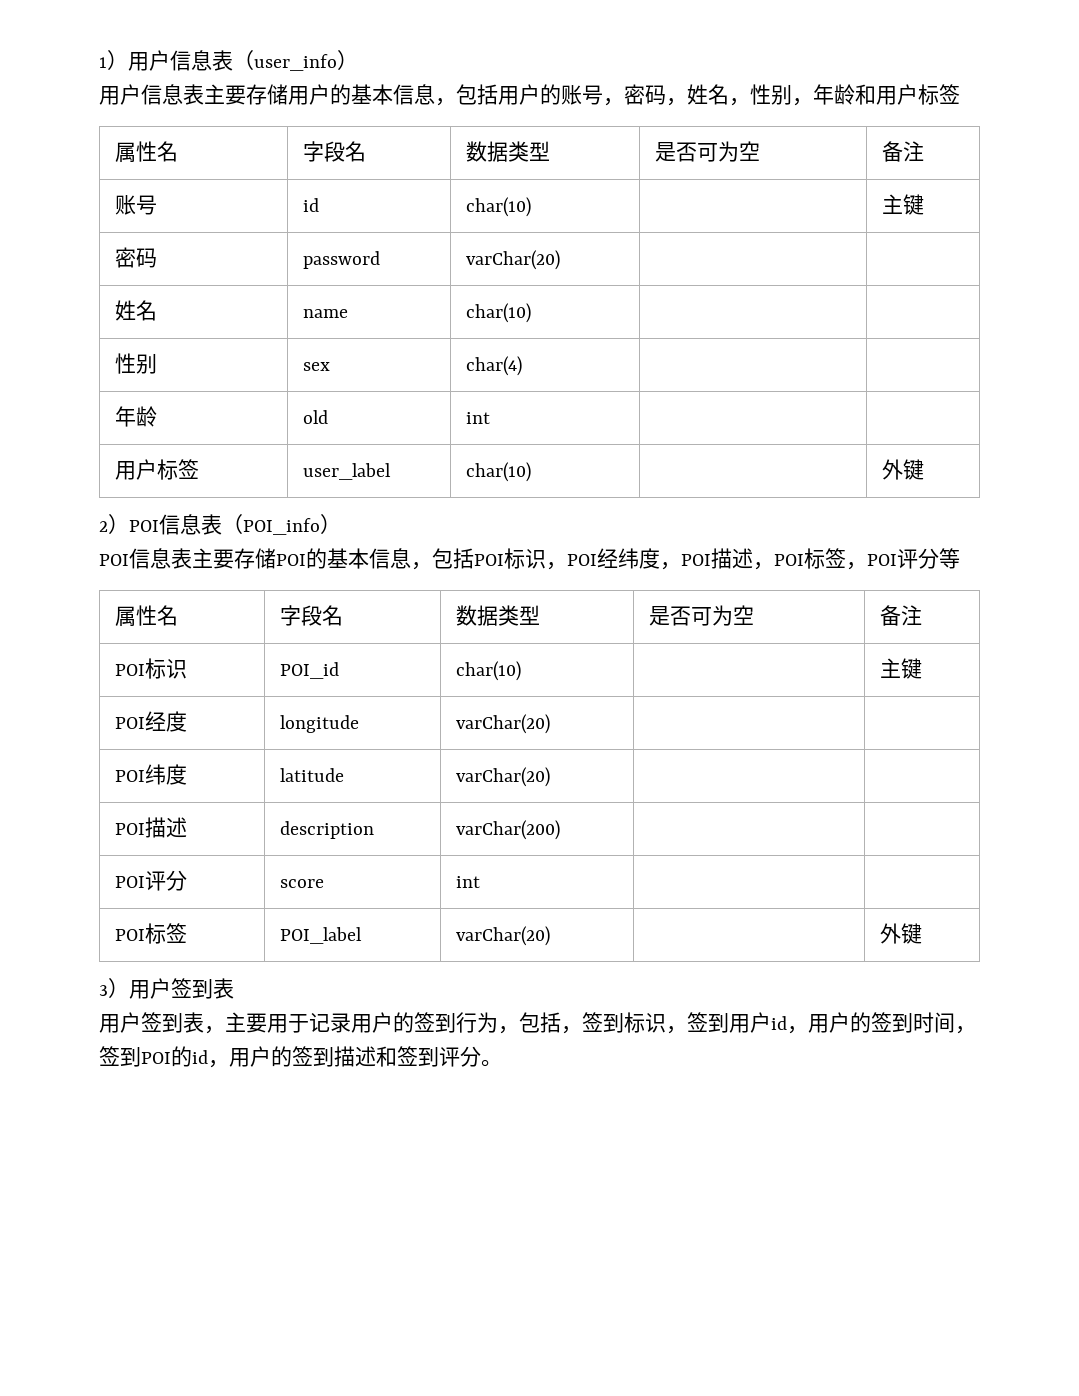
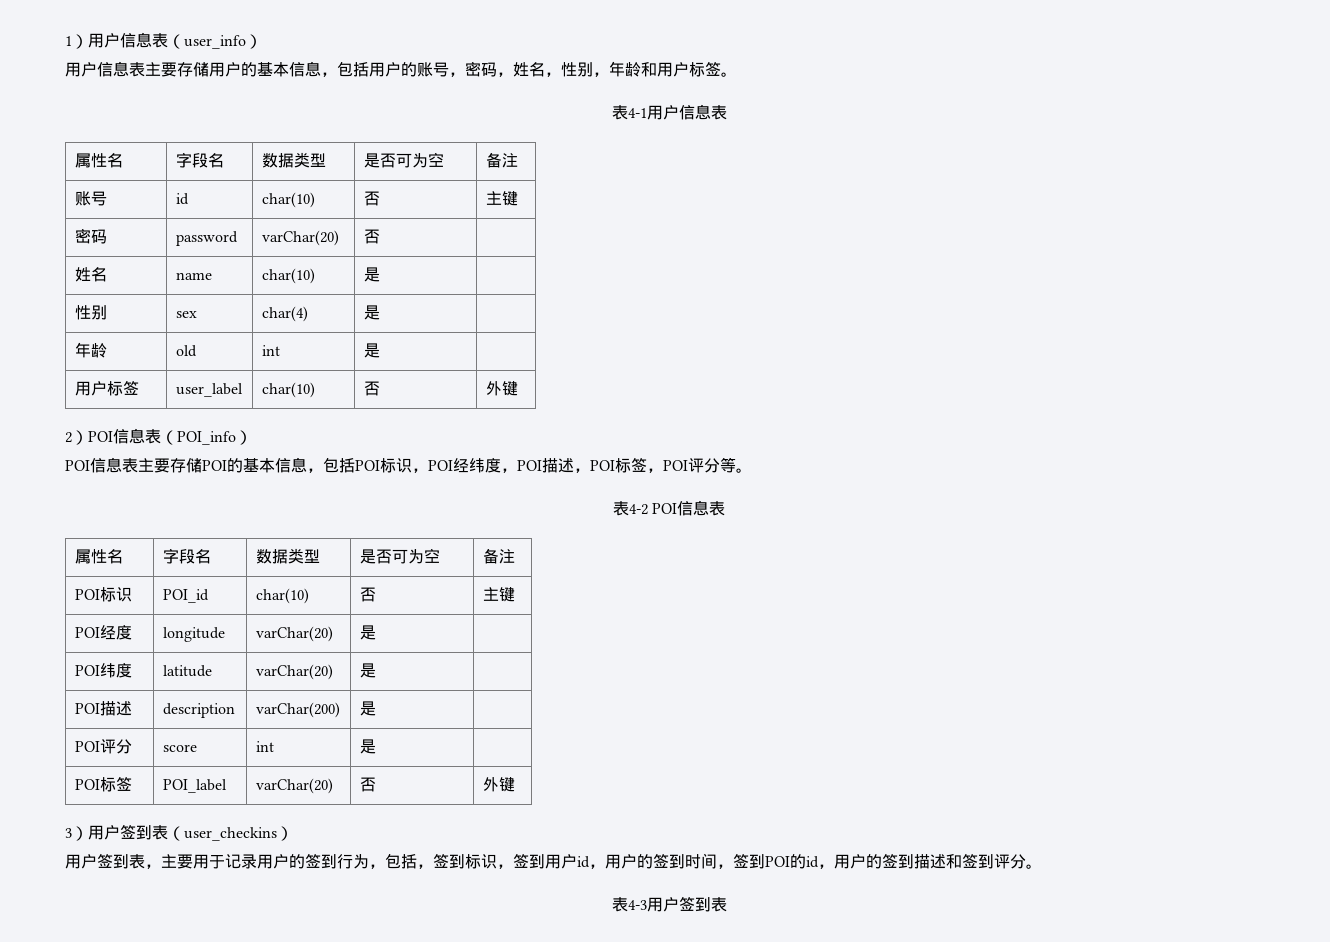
- 用户信息表主要存储用户的基本信息，包括用户的账号，密码，姓名，性别，年龄和用户标签
+ 用户信息表主要存储用户的基本信息，包括用户的账号，密码，姓名，性别，年龄和用户标签。
+ 表4-1用户信息表
- 账号 | id | char(10) | | 主键
+ 账号 | id | char(10) | 否 | 主键
- 密码 | password | varChar(20) | |
+ 密码 | password | varChar(20) | 否 |
- 姓名 | name | char(10) | |
+ 姓名 | name | char(10) | 是 |
- 性别 | sex | char(4) | |
+ 性别 | sex | char(4) | 是 |
- 年龄 | old | int | |
+ 年龄 | old | int | 是 |
- 用户标签 | user_label | char(10) | | 外键
+ 用户标签 | user_label | char(10) | 否 | 外键
- POI信息表主要存储POI的基本信息，包括POI标识，POI经纬度，POI描述，POI标签，POI评分等
+ POI信息表主要存储POI的基本信息，包括POI标识，POI经纬度，POI描述，POI标签，POI评分等。
+ 表4-2 POI信息表
- POI标识 | POI_id | char(10) | | 主键
+ POI标识 | POI_id | char(10) | 否 | 主键
- POI经度 | longitude | varChar(20) | |
+ POI经度 | longitude | varChar(20) | 是 |
- POI纬度 | latitude | varChar(20) | |
+ POI纬度 | latitude | varChar(20) | 是 |
- POI描述 | description | varChar(200) | |
+ POI描述 | description | varChar(200) | 是 |
- POI评分 | score | int | |
+ POI评分 | score | int | 是 |
- POI标签 | POI_label | varChar(20) | | 外键
+ POI标签 | POI_label | varChar(20) | 否 | 外键
- 3）用户签到表
+ 3）用户签到表（user_checkins）
+ 表4-3用户签到表

